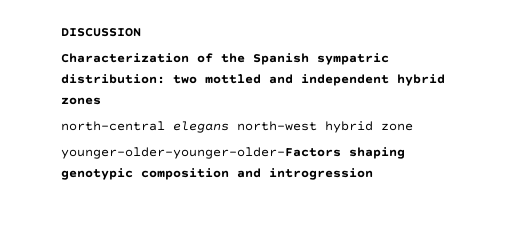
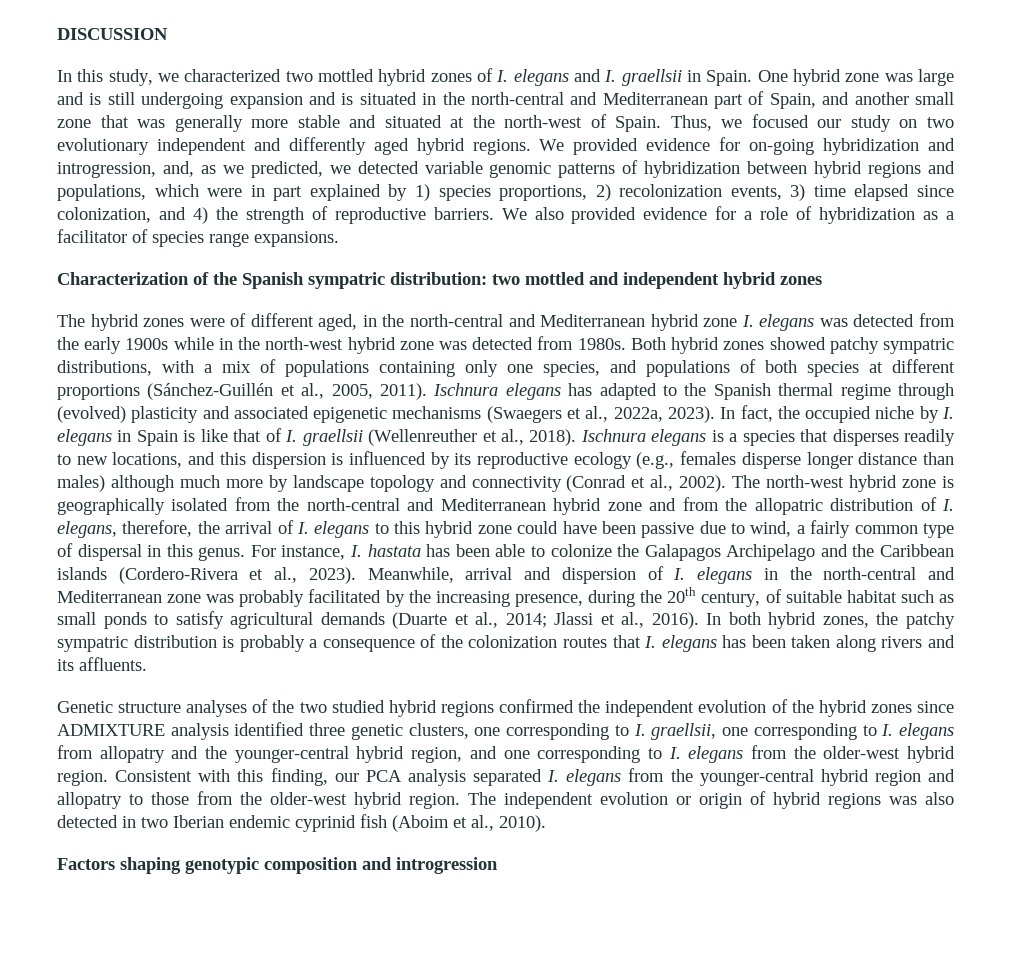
+ In this study, we characterized two mottled hybrid zones of I. elegans and I. graellsii in Spain. One hybrid zone was large and is still undergoing expansion and is situated in the north-central and Mediterranean part of Spain, and another small zone that was generally more stable and situated at the north-west of Spain. Thus, we focused our study on two evolutionary independent and differently aged hybrid regions. We provided evidence for on-going hybridization and introgression, and, as we predicted, we detected variable genomic patterns of hybridization between hybrid regions and populations, which were in part explained by 1) species proportions, 2) recolonization events, 3) time elapsed since colonization, and 4) the strength of reproductive barriers. We also provided evidence for a role of hybridization as a facilitator of species range expansions.
- north-central elegans north-west hybrid zone
- younger-older-younger-older-Factors shaping genotypic composition and introgression
+ The hybrid zones were of different aged, in the north-central and Mediterranean hybrid zone I. elegans was detected from the early 1900s while in the north-west hybrid zone was detected from 1980s. Both hybrid zones showed patchy sympatric distributions, with a mix of populations containing only one species, and populations of both species at different proportions (Sánchez-Guillén et al., 2005, 2011). Ischnura elegans has adapted to the Spanish thermal regime through (evolved) plasticity and associated epigenetic mechanisms (Swaegers et al., 2022a, 2023). In fact, the occupied niche by I. elegans in Spain is like that of I. graellsii (Wellenreuther et al., 2018). Ischnura elegans is a species that disperses readily to new locations, and this dispersion is influenced by its reproductive ecology (e.g., females disperse longer distance than males) although much more by landscape topology and connectivity (Conrad et al., 2002). The north-west hybrid zone is geographically isolated from the north-central and Mediterranean hybrid zone and from the allopatric distribution of I. elegans, therefore, the arrival of I. elegans to this hybrid zone could have been passive due to wind, a fairly common type of dispersal in this genus. For instance, I. hastata has been able to colonize the Galapagos Archipelago and the Caribbean islands (Cordero-Rivera et al., 2023). Meanwhile, arrival and dispersion of I. elegans in the north-central and Mediterranean zone was probably facilitated by the increasing presence, during the 20th century, of suitable habitat such as small ponds to satisfy agricultural demands (Duarte et al., 2014; Jlassi et al., 2016). In both hybrid zones, the patchy sympatric distribution is probably a consequence of the colonization routes that I. elegans has been taken along rivers and its affluents.
+ Genetic structure analyses of the two studied hybrid regions confirmed the independent evolution of the hybrid zones since ADMIXTURE analysis identified three genetic clusters, one corresponding to I. graellsii, one corresponding to I. elegans from allopatry and the younger-central hybrid region, and one corresponding to I. elegans from the older-west hybrid region. Consistent with this finding, our PCA analysis separated I. elegans from the younger-central hybrid region and allopatry to those from the older-west hybrid region. The independent evolution or origin of hybrid regions was also detected in two Iberian endemic cyprinid fish (Aboim et al., 2010).
+ Factors shaping genotypic composition and introgression

